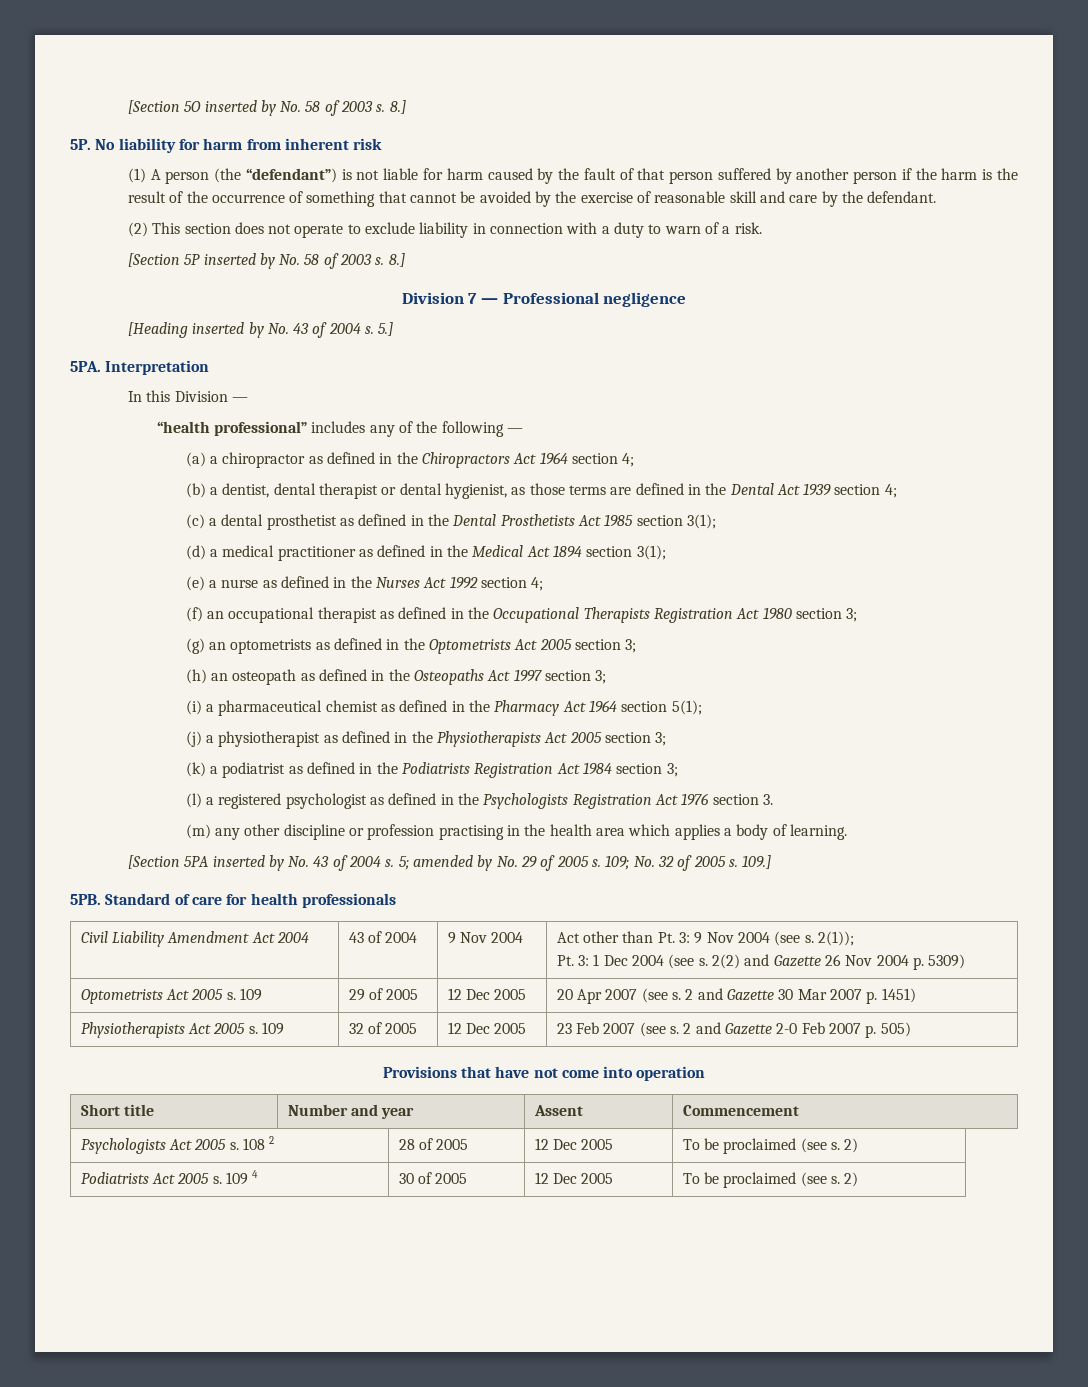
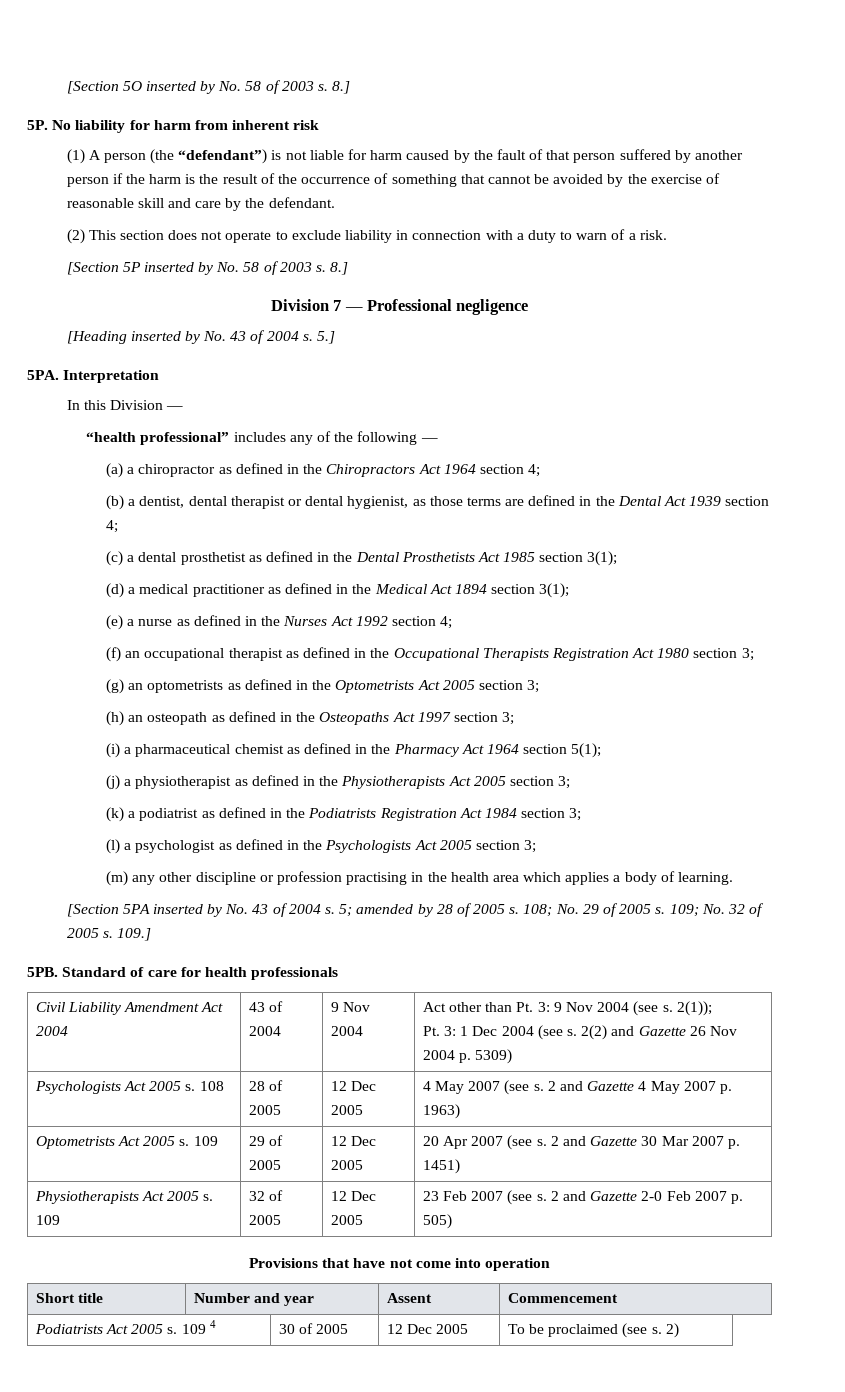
- (l) a registered psychologist as defined in the Psychologists Registration Act 1976 section 3.
+ (l) a psychologist as defined in the Psychologists Act 2005 section 3;
- 5; amended by No. 29 of 2005 s.
+ 5; amended by 28 of 2005 s. 108; No. 29 of 2005 s.
+ Psychologists Act 2005 s. 108 | 28 of 2005 | 12 Dec 2005 | 4 May 2007 (see s. 2 and Gazette 4 May 2007 p. 1963)
- Psychologists Act 2005 s. 108 2 | 28 of 2005 | 12 Dec 2005 | To be proclaimed (see s. 2)

